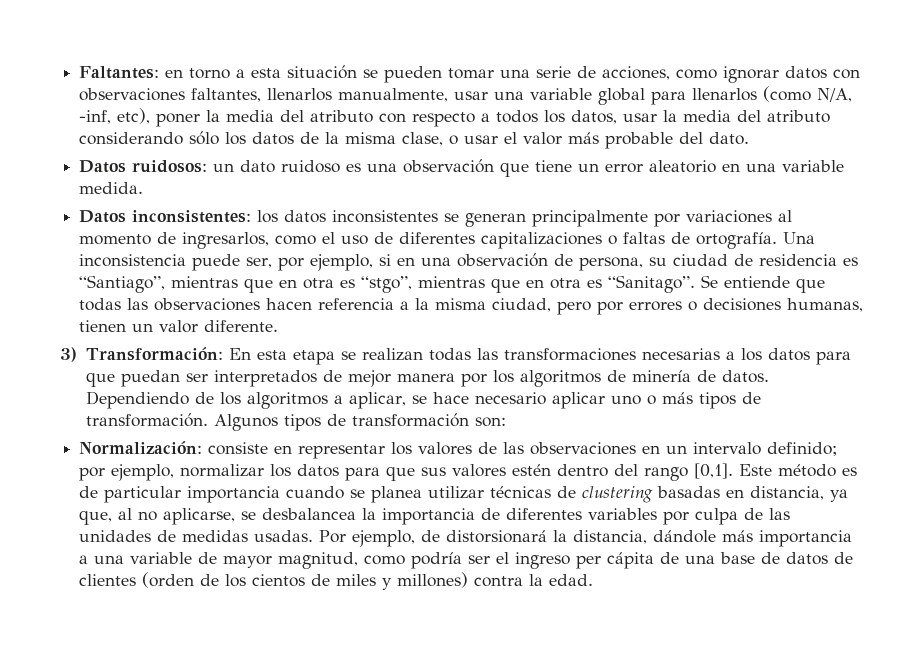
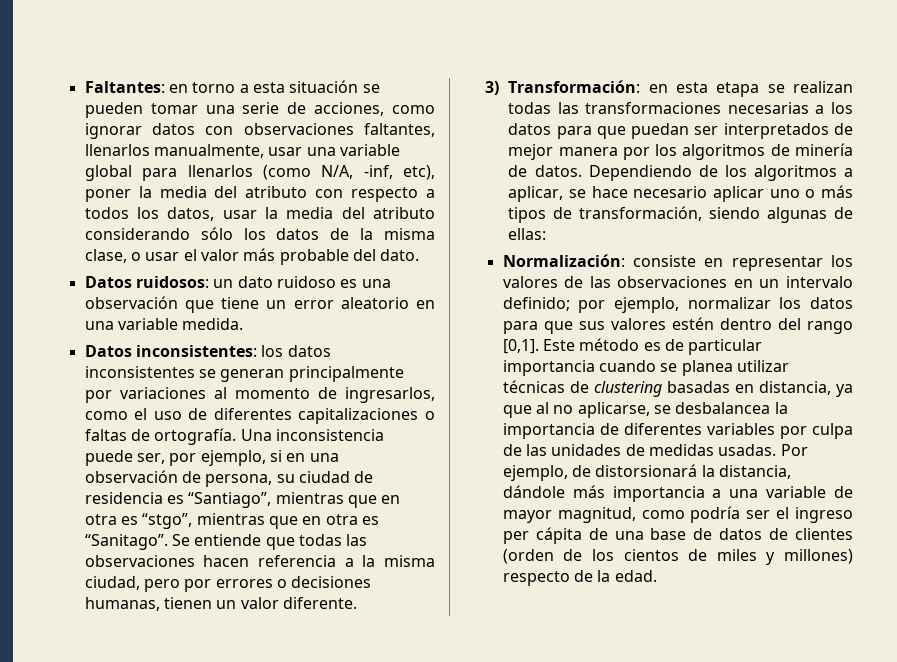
- 3) Transformación: En esta etapa se realizan todas las transformaciones necesarias a los datos para que puedan ser interpretados de mejor manera por los algoritmos de minería de datos.
+ 3) Transformación: en esta etapa se realizan todas las transformaciones necesarias a los datos para que puedan ser interpretados de mejor manera por los algoritmos de minería de datos.
- Dependiendo de los algoritmos a aplicar, se hace necesario aplicar uno o más tipos de transformación. Algunos tipos de transformación son:
+ Dependiendo de los algoritmos a aplicar, se hace necesario aplicar uno o más tipos de transformación, siendo algunas de ellas:
- Este método es de particular importancia cuando se planea utilizar técnicas de clustering basadas en distancia, ya que, al no aplicarse, se desbalancea la importancia de diferentes variables por culpa de las unidades de medidas usadas.
+ Este método es de particular importancia cuando se planea utilizar técnicas de clustering basadas en distancia, ya que al no aplicarse, se desbalancea la importancia de diferentes variables por culpa de las unidades de medidas usadas.
- Por ejemplo, de distorsionará la distancia, dándole más importancia a una variable de mayor magnitud, como podría ser el ingreso per cápita de una base de datos de clientes (orden de los cientos de miles y millones) contra la edad.
+ Por ejemplo, de distorsionará la distancia, dándole más importancia a una variable de mayor magnitud, como podría ser el ingreso per cápita de una base de datos de clientes (orden de los cientos de miles y millones) respecto de la edad.

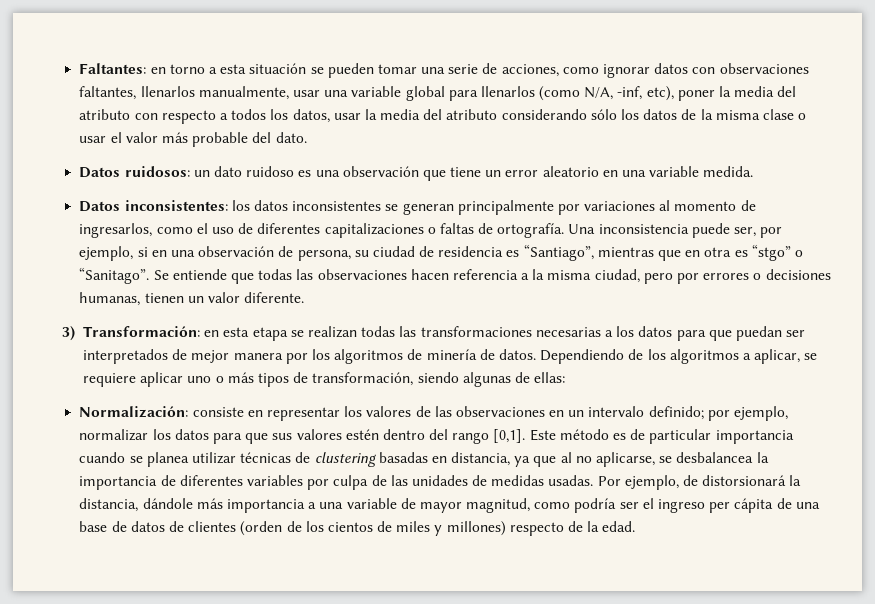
- en torno a esta situación se pueden tomar una serie de acciones, como ignorar datos con observaciones faltantes, llenarlos manualmente, usar una variable global para llenarlos (como N/A, -inf, etc), poner la media del atributo con respecto a todos los datos, usar la media del atributo considerando sólo los datos de la misma clase, o usar el valor más probable del dato.
+ en torno a esta situación se pueden tomar una serie de acciones, como ignorar datos con observaciones faltantes, llenarlos manualmente, usar una variable global para llenarlos (como N/A, -inf, etc), poner la media del atributo con respecto a todos los datos, usar la media del atributo considerando sólo los datos de la misma clase o usar el valor más probable del dato.
- Una inconsistencia puede ser, por ejemplo, si en una observación de persona, su ciudad de residencia es “Santiago”, mientras que en otra es “stgo”, mientras que en otra es “Sanitago”.
+ Una inconsistencia puede ser, por ejemplo, si en una observación de persona, su ciudad de residencia es “Santiago”, mientras que en otra es “stgo” o “Sanitago”.
- Dependiendo de los algoritmos a aplicar, se hace necesario aplicar uno o más tipos de transformación, siendo algunas de ellas:
+ Dependiendo de los algoritmos a aplicar, se requiere aplicar uno o más tipos de transformación, siendo algunas de ellas:

